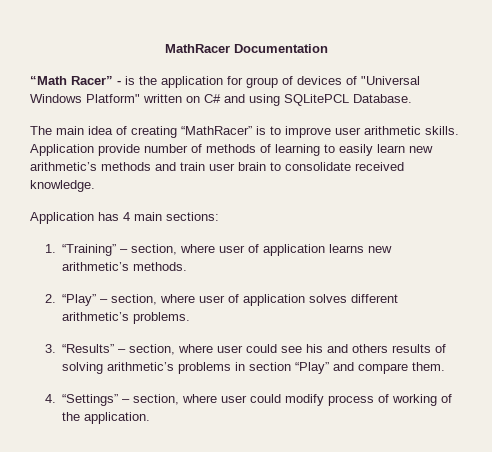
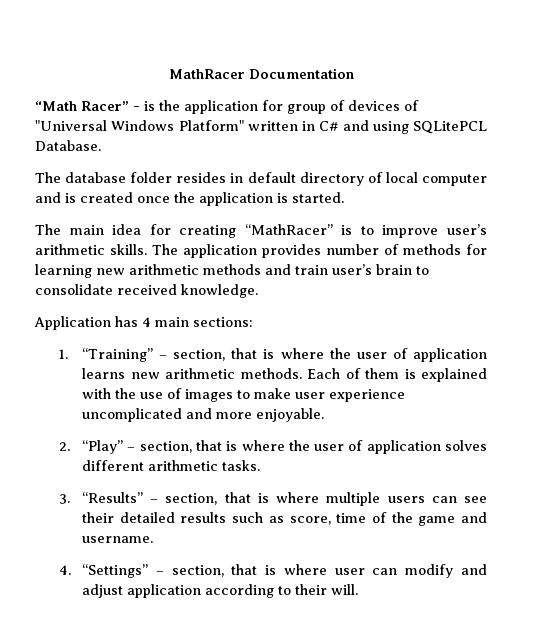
- “Math Racer” - is the application for group of devices of "Universal Windows Platform" written on C# and using SQLitePCL Database.
+ “Math Racer” - is the application for group of devices of "Universal Windows Platform" written in C# and using SQLitePCL Database.
+ The database folder resides in default directory of local computer and is created once the application is started.
- The main idea of creating “MathRacer” is to improve user arithmetic skills.
+ The main idea for creating “MathRacer” is to improve user’s arithmetic skills.
- Application provide number of methods of learning to easily learn new arithmetic’s methods and train user brain to consolidate received knowledge.
+ The application provides number of methods for learning new arithmetic methods and train user’s brain to consolidate received knowledge.
- 1. “Training” – section, where user of application learns new arithmetic’s methods.
+ 1. “Training” – section, that is where the user of application learns new arithmetic methods. Each of them is explained with the use of images to make user experience uncomplicated and more enjoyable.
- 2. “Play” – section, where user of application solves different arithmetic’s problems.
+ 2. “Play” – section, that is where the user of application solves different arithmetic tasks.
- 3. “Results” – section, where user could see his and others results of solving arithmetic’s problems in section “Play” and compare them.
- 4. “Settings” – section, where user could modify process of working of the application.
+ 3. “Results” – section, that is where multiple users can see their detailed results such as score, time of the game and username.
+ 4. “Settings” – section, that is where user can modify and adjust application according to their will.

